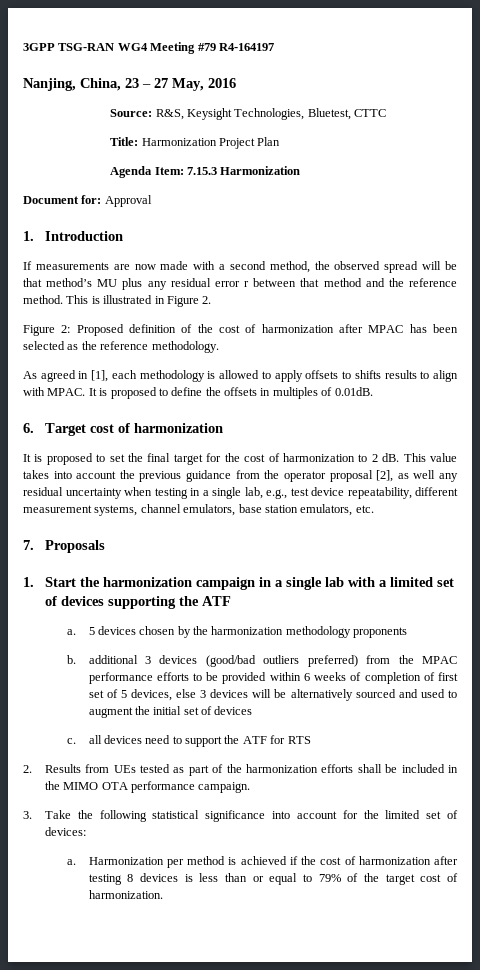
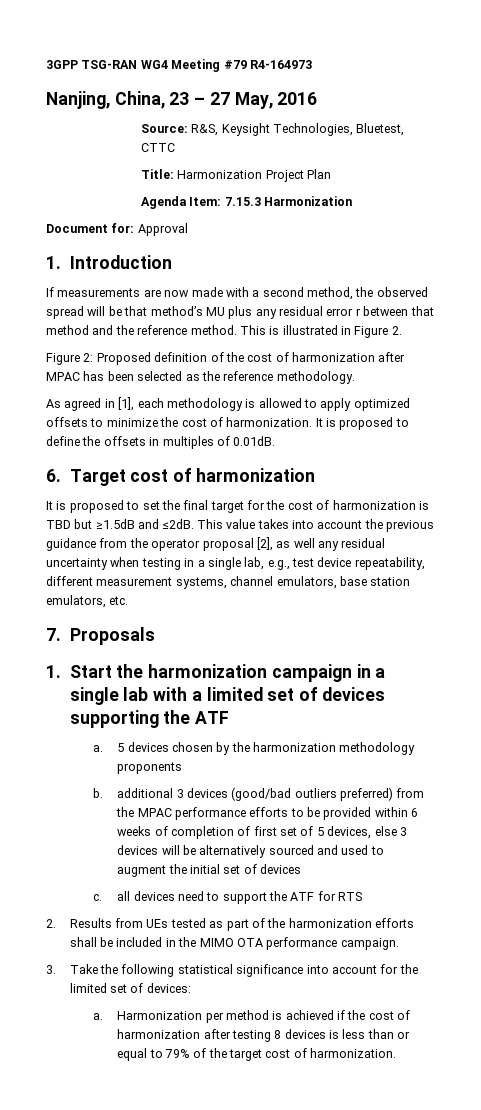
- 3GPP TSG-RAN WG4 Meeting #79 R4-164197
+ 3GPP TSG-RAN WG4 Meeting #79 R4-164973
- As agreed in [1], each methodology is allowed to apply offsets to shifts results to align with MPAC.
+ As agreed in [1], each methodology is allowed to apply optimized offsets to minimize the cost of harmonization.
- It is proposed to set the final target for the cost of harmonization to 2 dB.
+ It is proposed to set the final target for the cost of harmonization is TBD but ≥1.5dB and ≤2dB.

